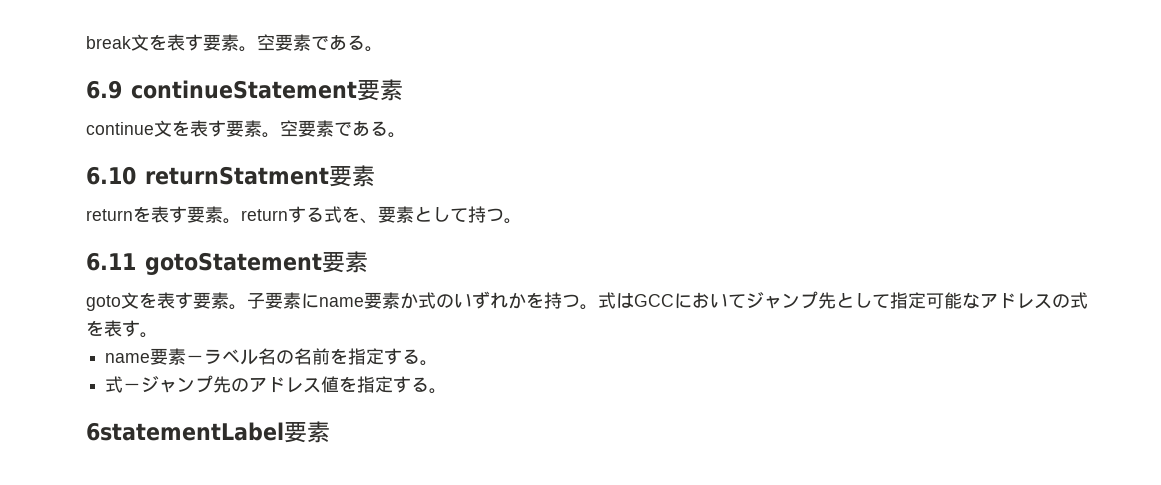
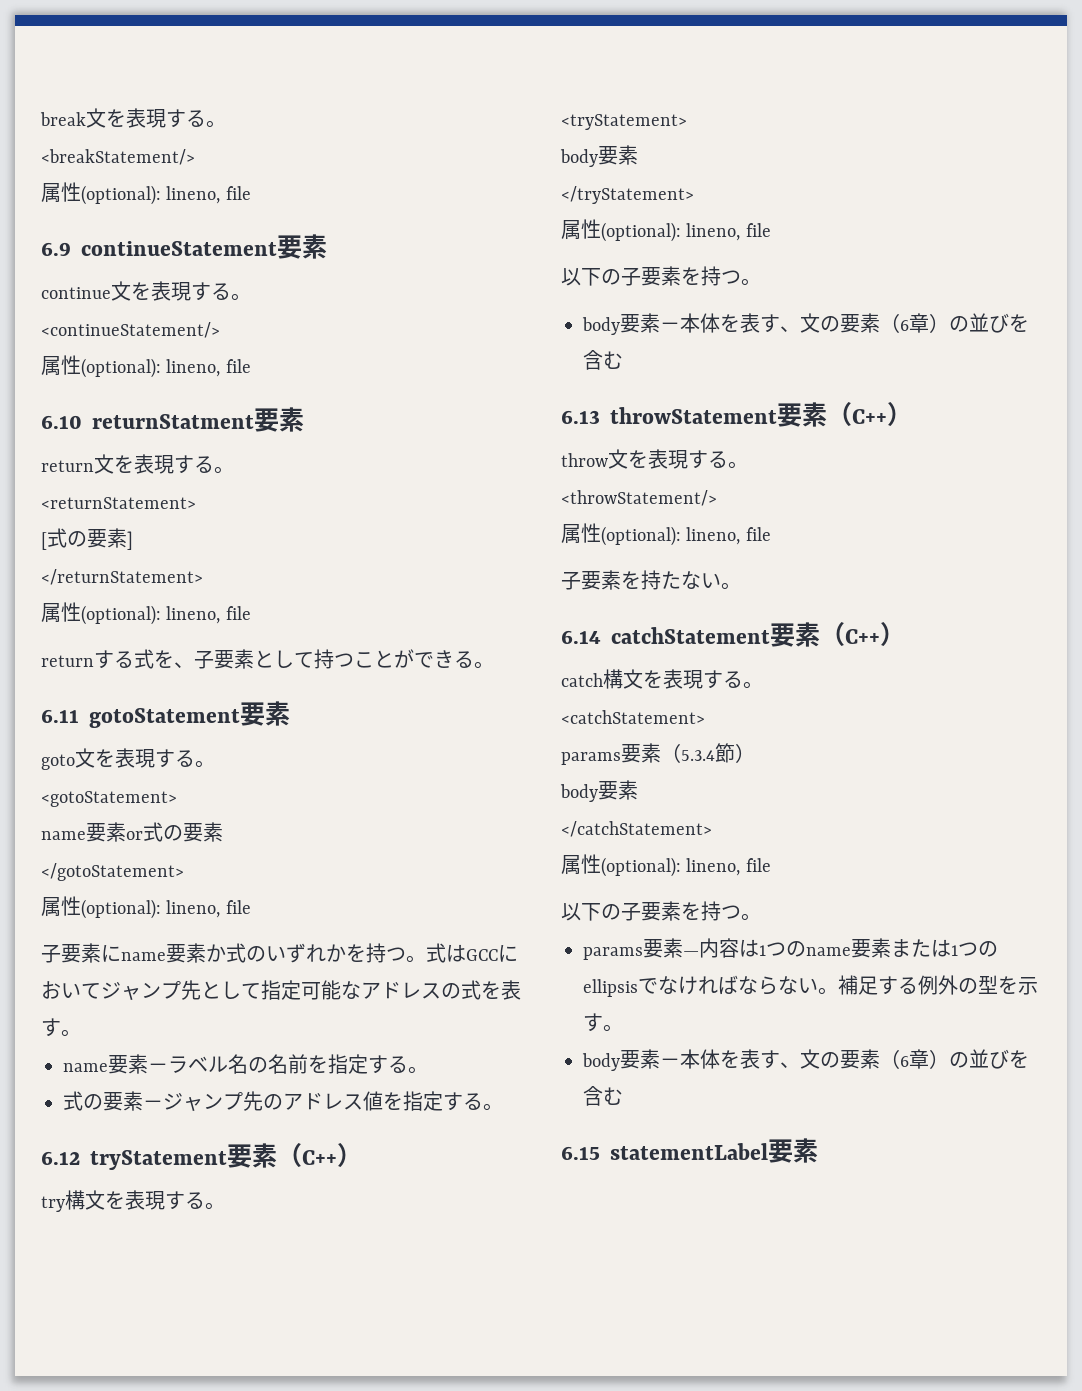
- break文を表す要素。空要素である。
+ break文を表現する。
+ <breakStatement/>
+ 属性(optional): lineno, file
- continue文を表す要素。空要素である。
+ continue文を表現する。
+ <continueStatement/>
+ 属性(optional): lineno, file
  6.10 returnStatment要素
- returnを表す要素。returnする式を、要素として持つ。
+ return文を表現する。
+ <returnStatement>
+ [式の要素]
+ </returnStatement>
+ 属性(optional): lineno, file
+ returnする式を、子要素として持つことができる。
- goto文を表す要素。子要素にname要素か式のいずれかを持つ。
+ goto文を表現する。
+ <gotoStatement>
+ name要素or式の要素
+ </gotoStatement>
+ 属性(optional): lineno, file
+ 子要素にname要素か式のいずれかを持つ。
- 式－ジャンプ先のアドレス値を指定する。
+ 式の要素－ジャンプ先のアドレス値を指定する。
- 6statementLabel要素
+ 6.12 tryStatement要素（C++）
+ try構文を表現する。
+ <tryStatement>
+ body要素
+ </tryStatement>
+ 属性(optional): lineno, file
+ 以下の子要素を持つ。
+ body要素－本体を表す、文の要素（6章）の並びを含む
+ 6.13 throwStatement要素（C++）
+ throw文を表現する。
+ <throwStatement/>
+ 属性(optional): lineno, file
+ 子要素を持たない。
+ 6.14 catchStatement要素（C++）
+ catch構文を表現する。
+ <catchStatement>
+ params要素（5.3.4節）
+ body要素
+ </catchStatement>
+ 属性(optional): lineno, file
+ 以下の子要素を持つ。
+ params要素—内容は1つのname要素または1つのellipsisでなければならない。補足する例外の型を示す。
+ body要素－本体を表す、文の要素（6章）の並びを含む
+ 6.15 statementLabel要素

